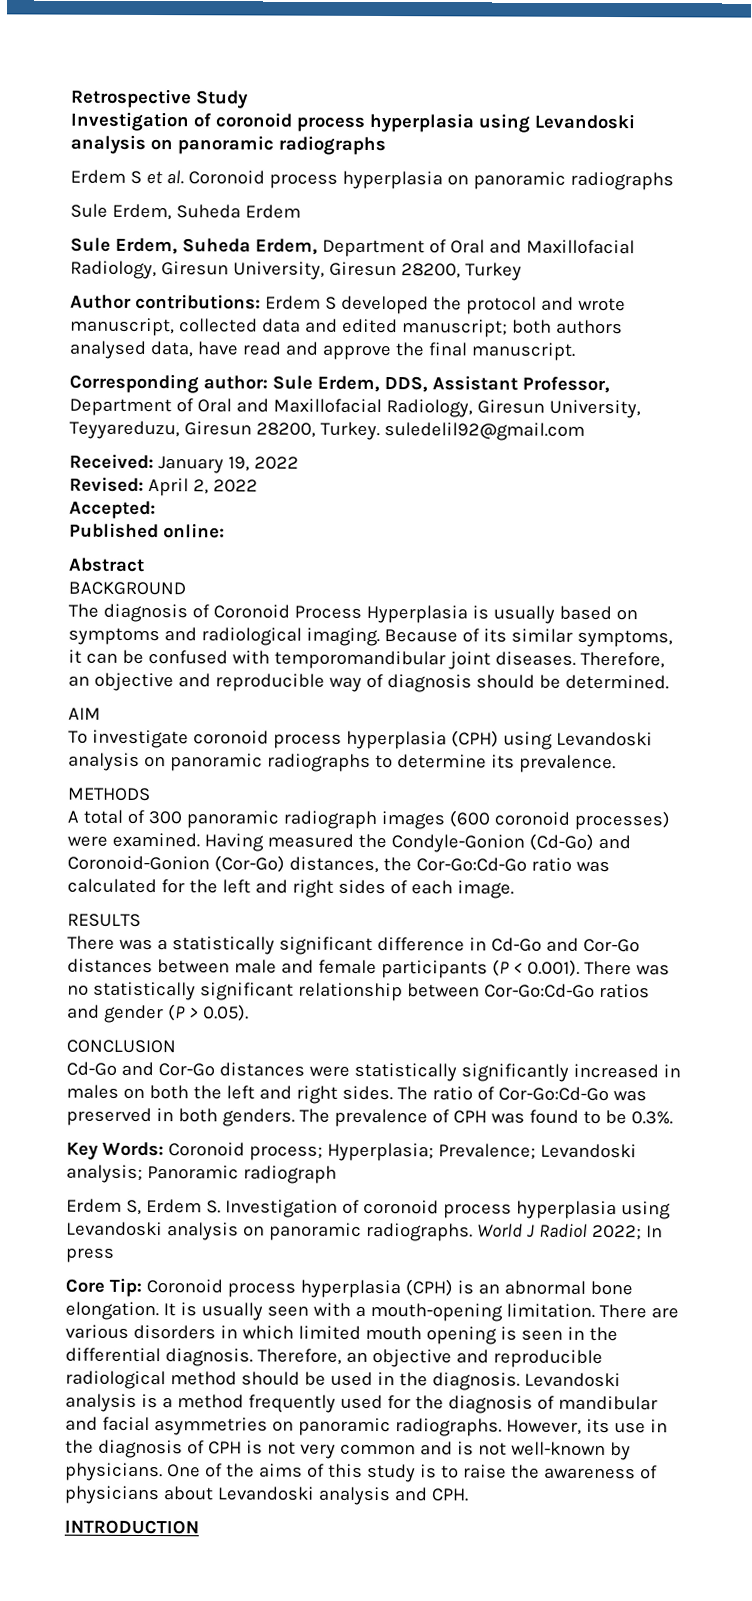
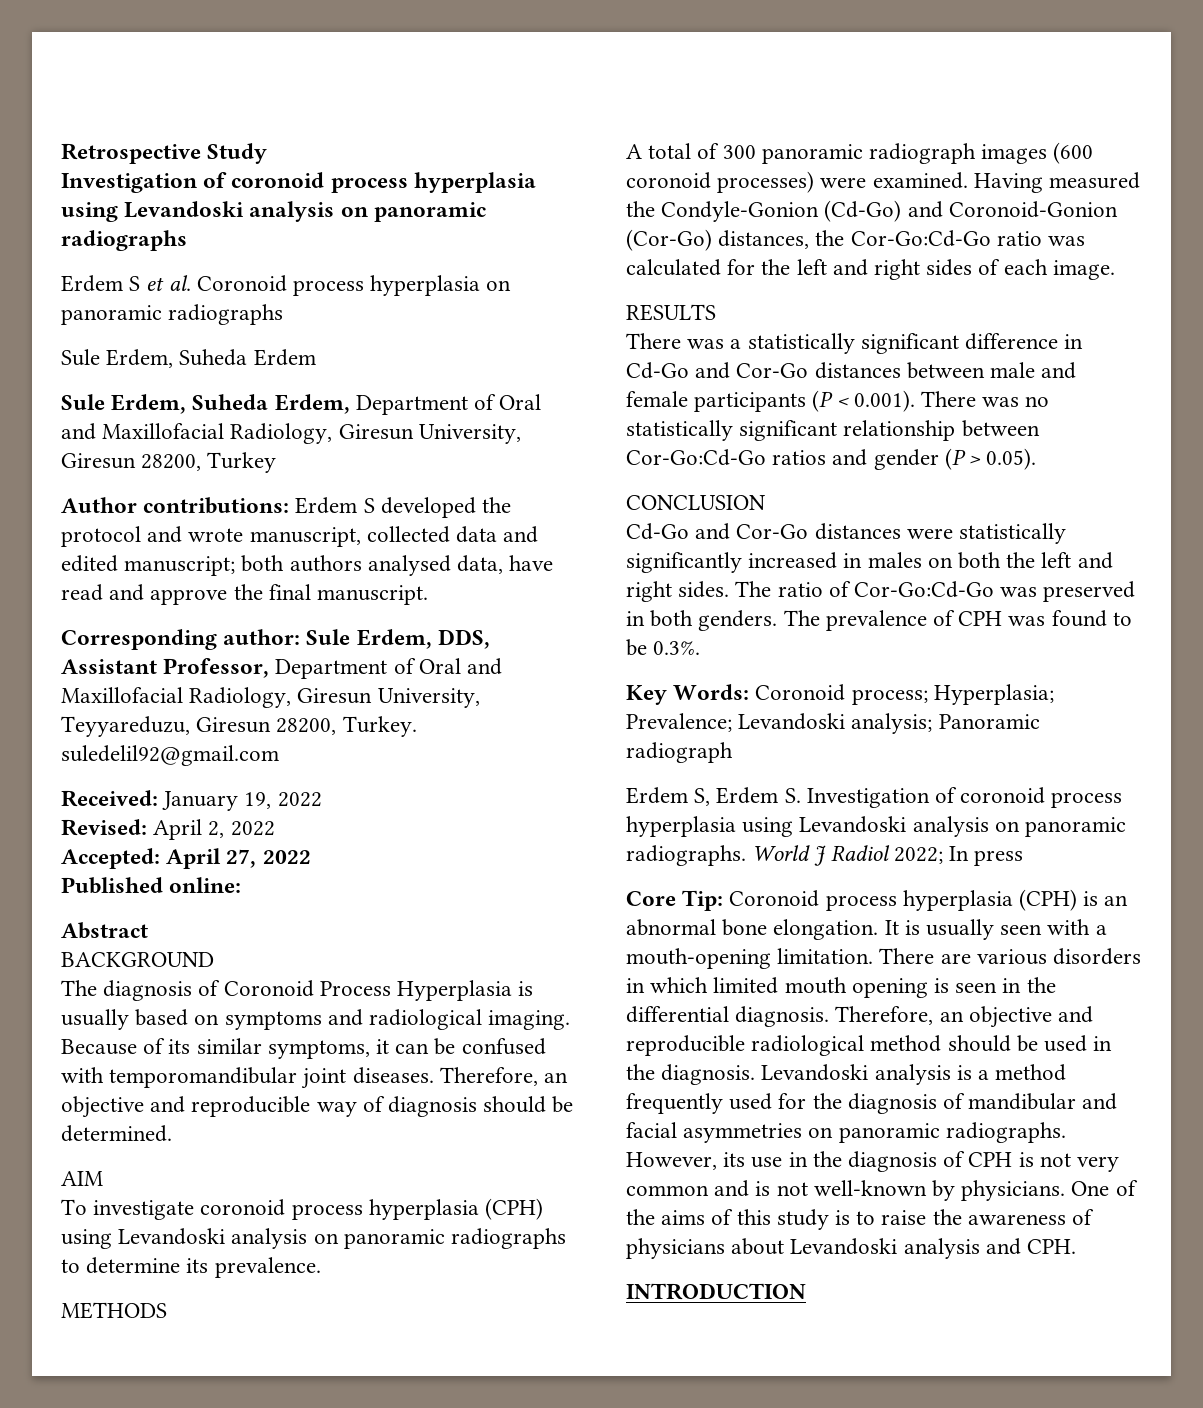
- Accepted:
+ Accepted: April 27, 2022

